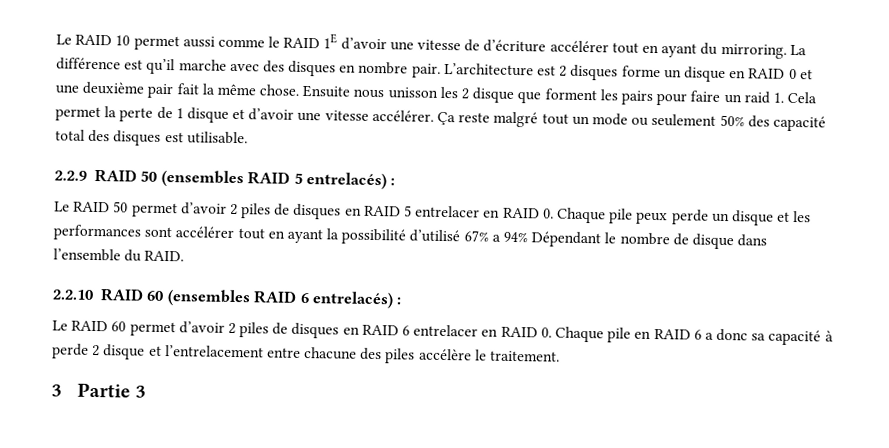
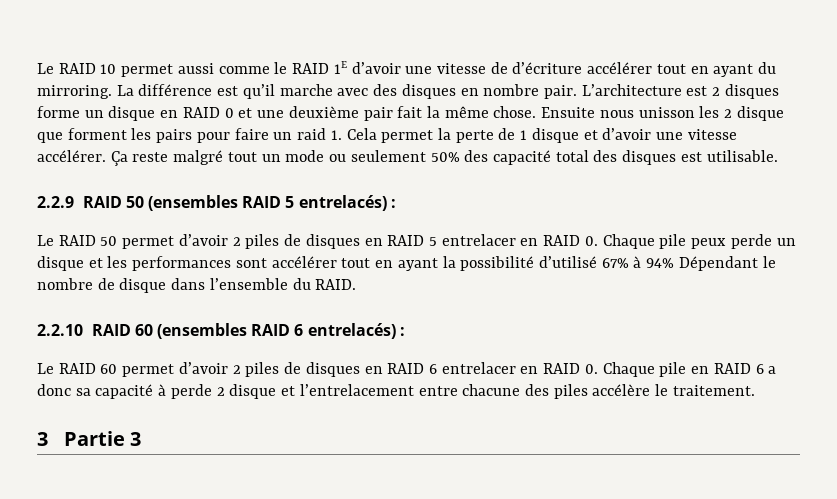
- Le RAID 50 permet d’avoir 2 piles de disques en RAID 5 entrelacer en RAID 0. Chaque pile peux perde un disque et les performances sont accélérer tout en ayant la possibilité d’utilisé 67% a 94% Dépendant le nombre de disque dans l’ensemble du RAID.
+ Le RAID 50 permet d’avoir 2 piles de disques en RAID 5 entrelacer en RAID 0. Chaque pile peux perde un disque et les performances sont accélérer tout en ayant la possibilité d’utilisé 67% à 94% Dépendant le nombre de disque dans l’ensemble du RAID.

